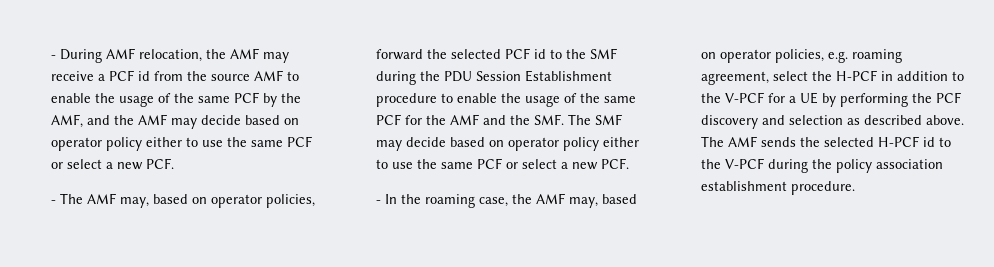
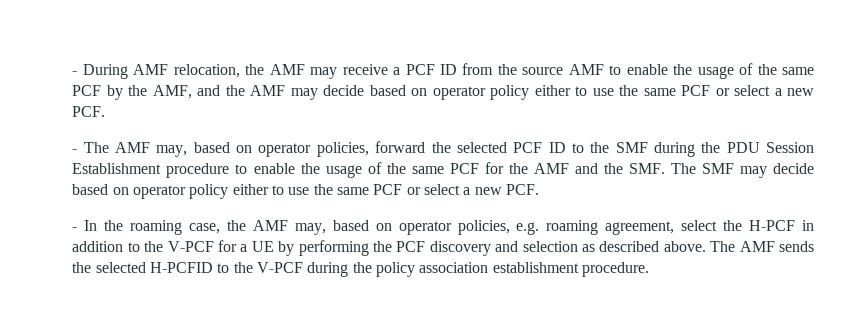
- - During AMF relocation, the AMF may receive a PCF id from the source AMF to enable the usage of the same PCF by the AMF, and the AMF may decide based on operator policy either to use the same PCF or select a new PCF.
+ - During AMF relocation, the AMF may receive a PCF ID from the source AMF to enable the usage of the same PCF by the AMF, and the AMF may decide based on operator policy either to use the same PCF or select a new PCF.
- - The AMF may, based on operator policies, forward the selected PCF id to the SMF during the PDU Session Establishment procedure to enable the usage of the same PCF for the AMF and the SMF. The SMF may decide based on operator policy either to use the same PCF or select a new PCF.
+ - The AMF may, based on operator policies, forward the selected PCF ID to the SMF during the PDU Session Establishment procedure to enable the usage of the same PCF for the AMF and the SMF. The SMF may decide based on operator policy either to use the same PCF or select a new PCF.
- The AMF sends the selected H-PCF id to the V-PCF during the policy association establishment procedure.
+ The AMF sends the selected H-PCFID to the V-PCF during the policy association establishment procedure.

